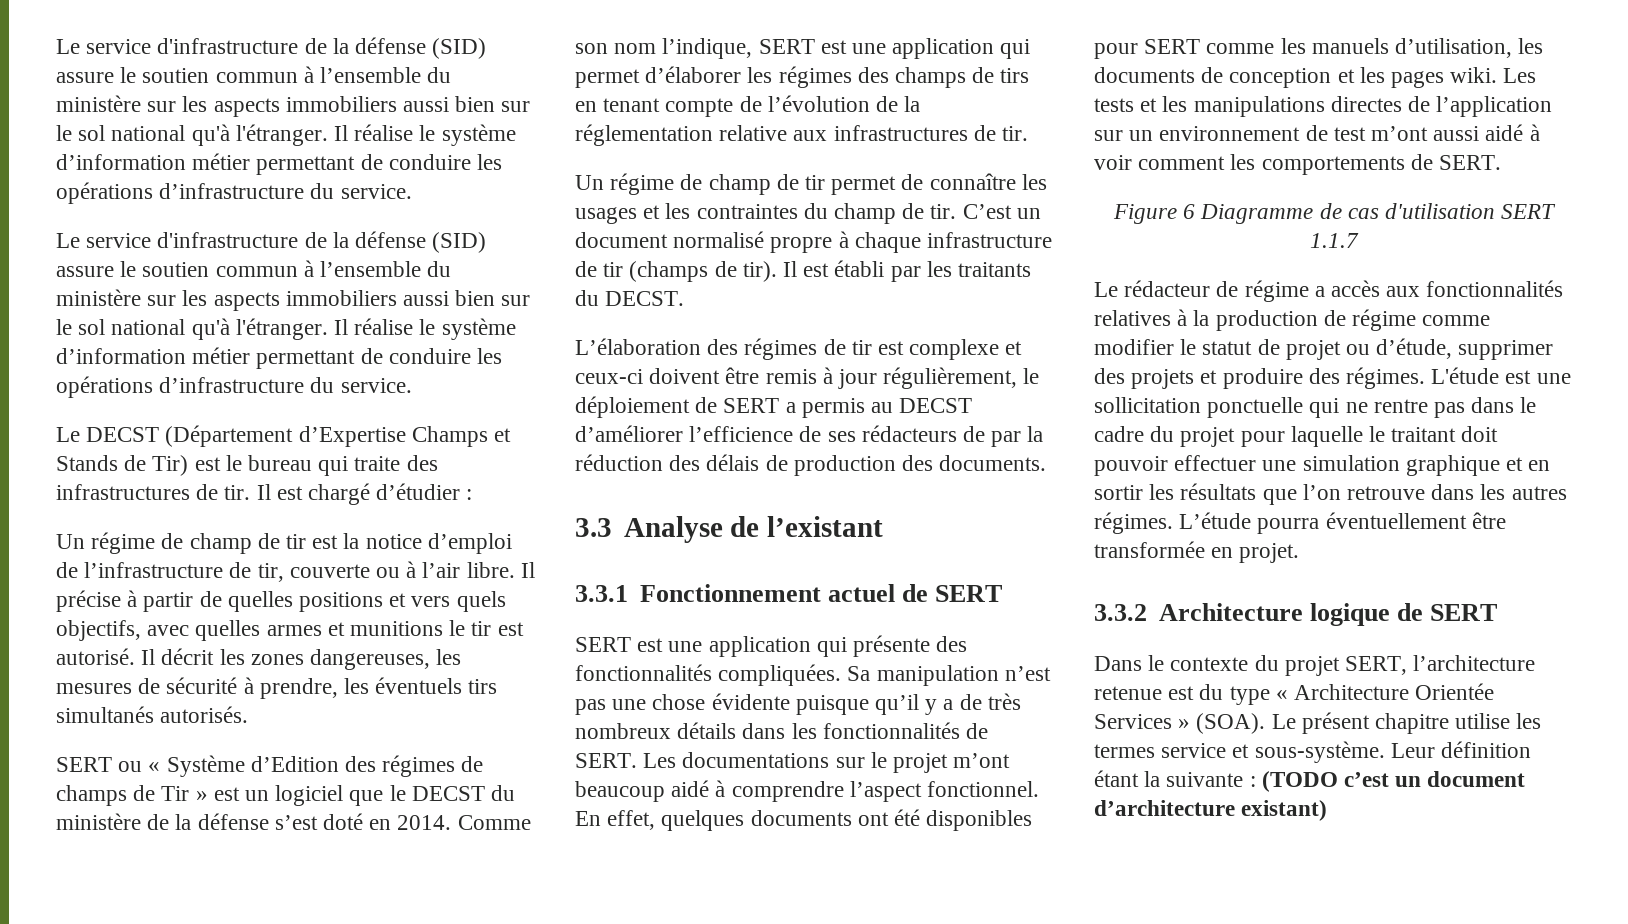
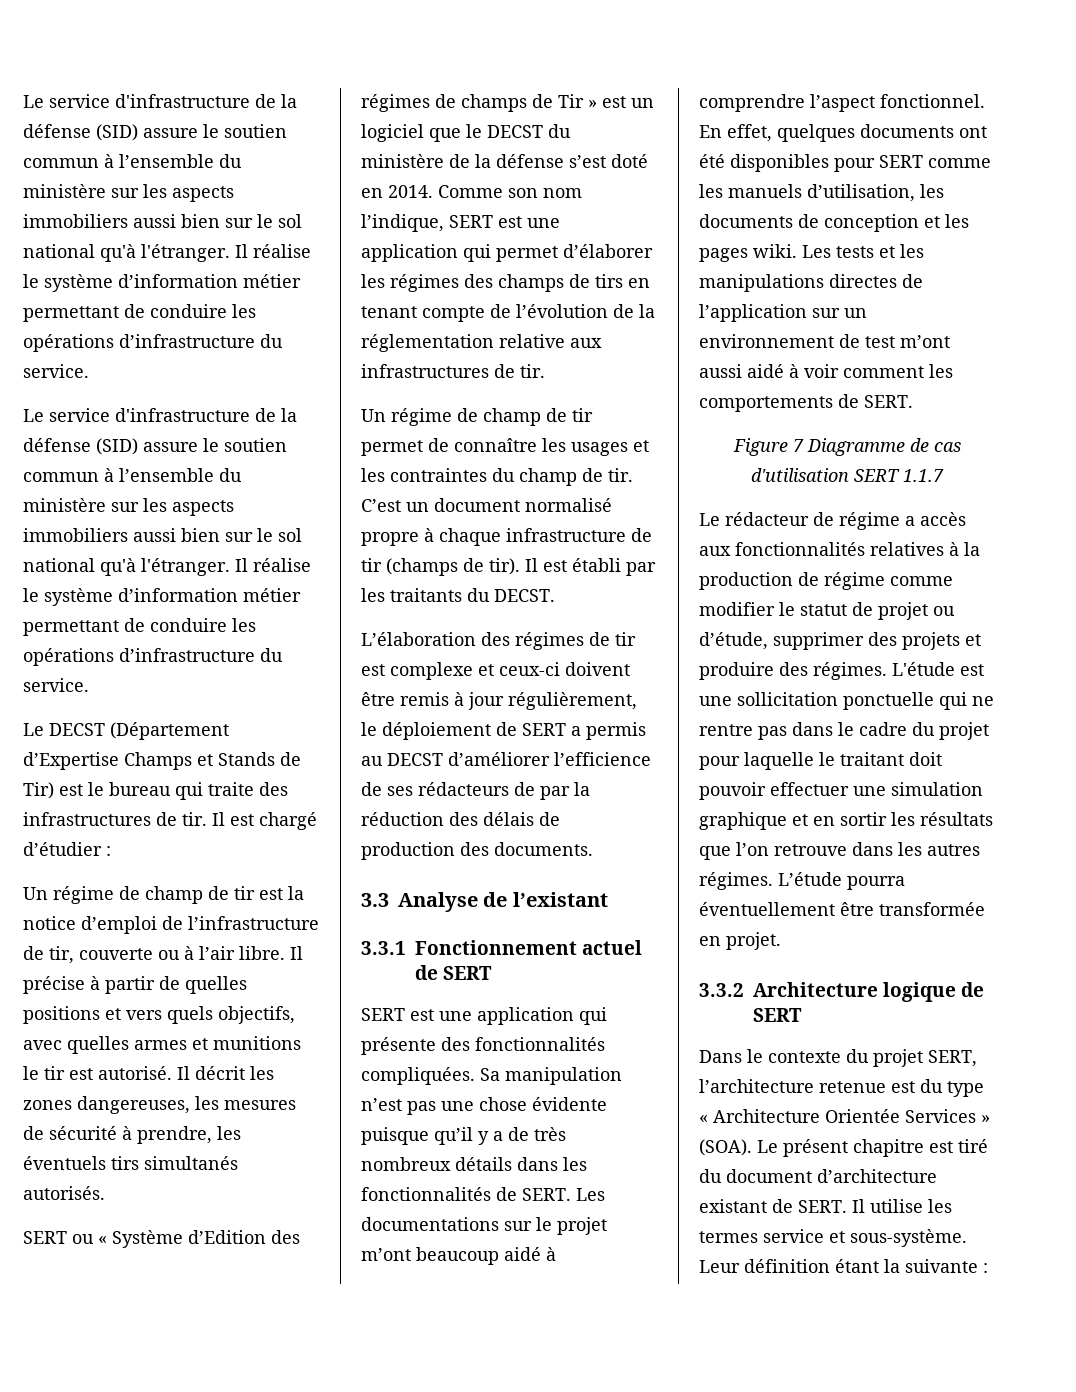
- Figure 6 Diagramme de cas d'utilisation SERT 1.1.7
+ Figure 7 Diagramme de cas d'utilisation SERT 1.1.7
- Le présent chapitre utilise les termes service et sous-système.
+ Le présent chapitre est tiré du document d’architecture existant de SERT. Il utilise les termes service et sous-système.
- Leur définition étant la suivante : (TODO c’est un document d’architecture existant)
+ Leur définition étant la suivante :

